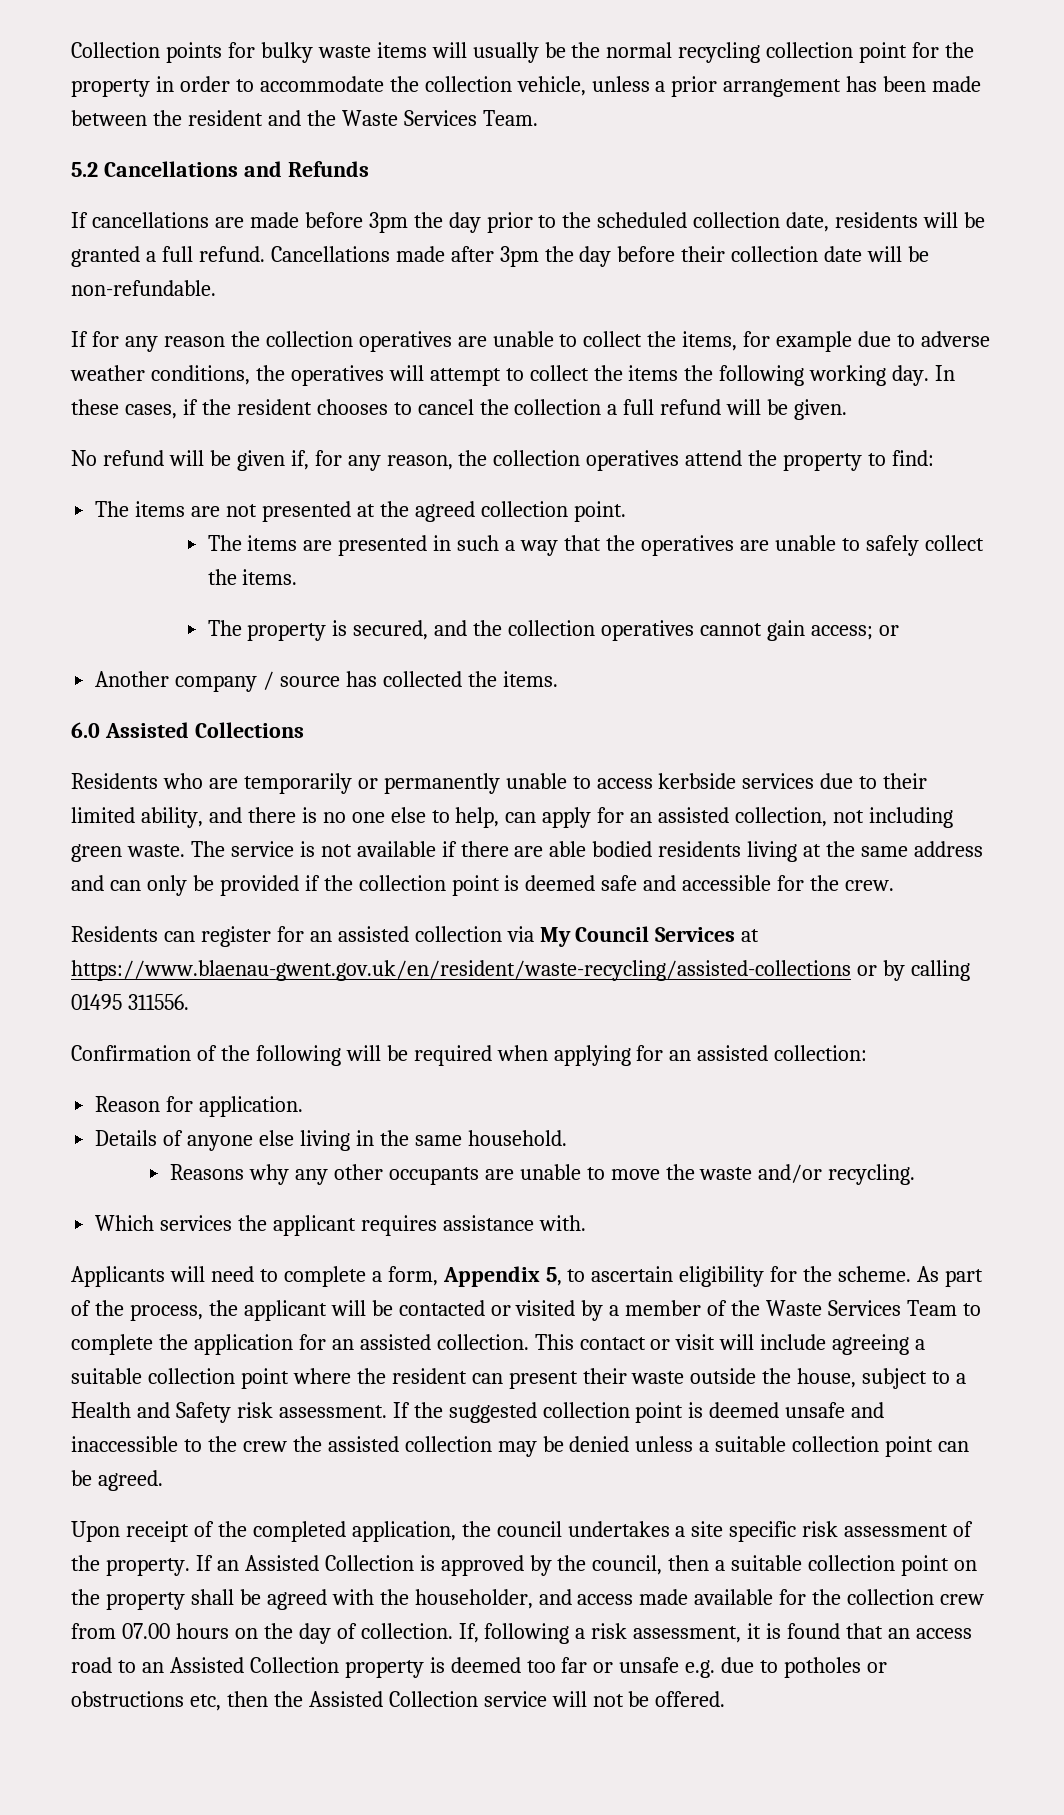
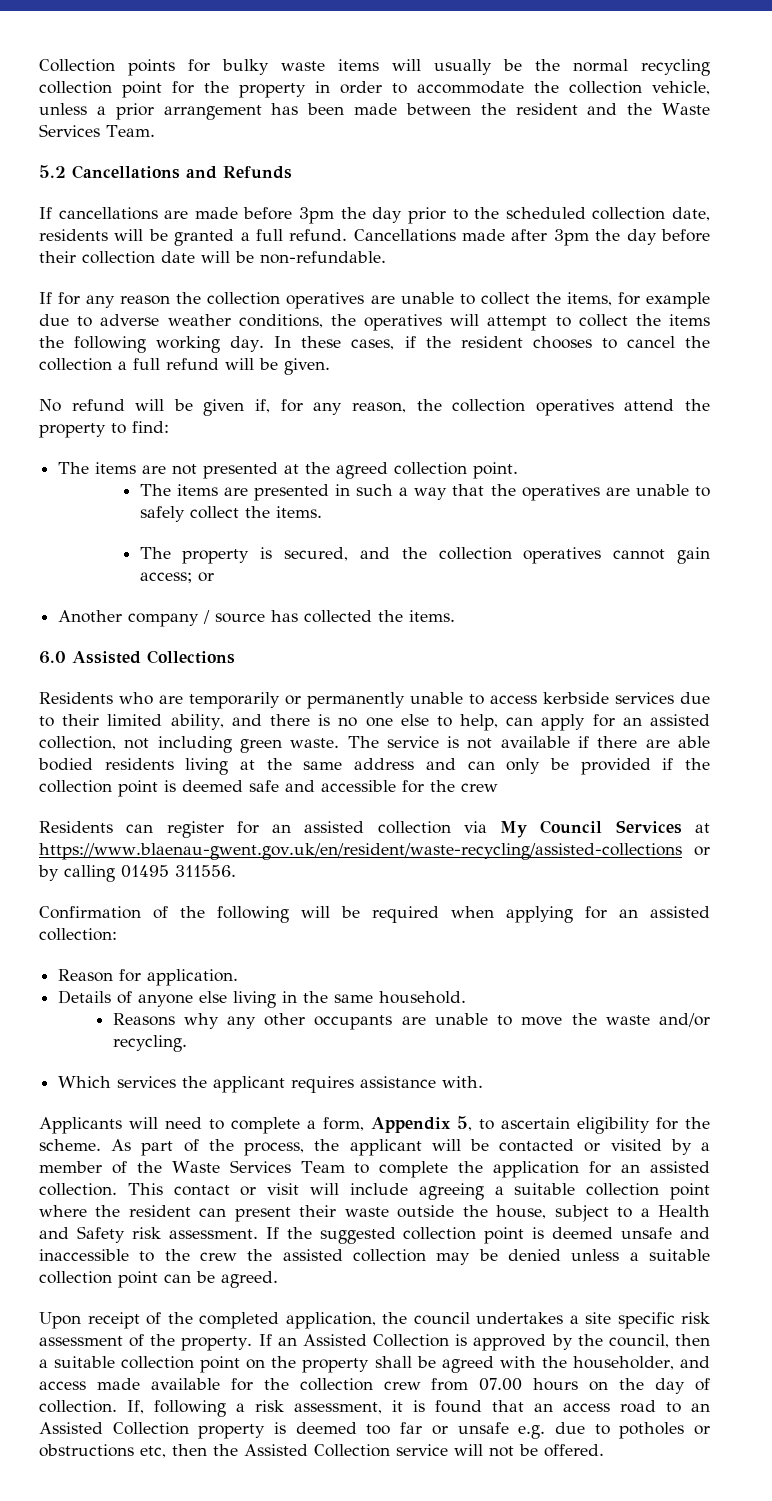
- The service is not available if there are able bodied residents living at the same address and can only be provided if the collection point is deemed safe and accessible for the crew.
+ The service is not available if there are able bodied residents living at the same address and can only be provided if the collection point is deemed safe and accessible for the crew

